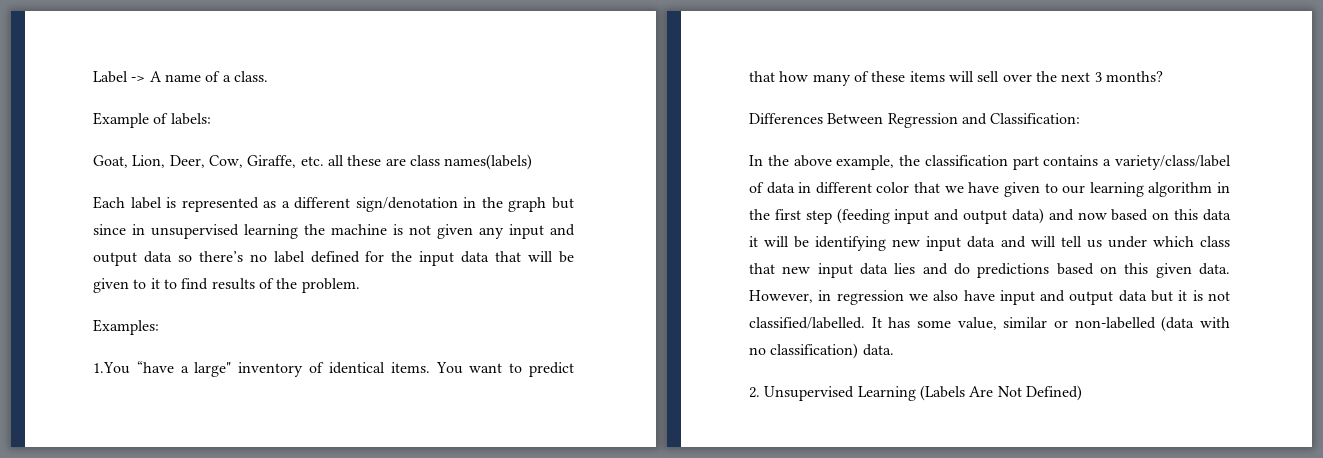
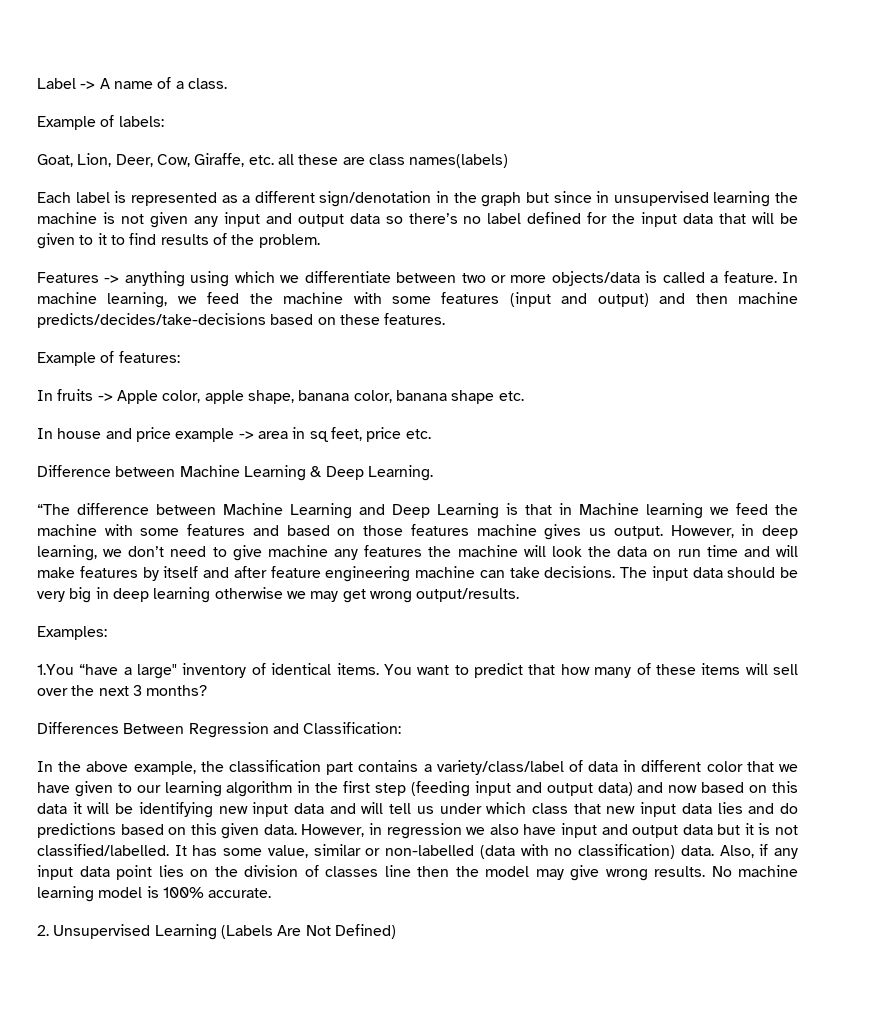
+ Features -> anything using which we differentiate between two or more objects/data is called a feature. In machine learning, we feed the machine with some features (input and output) and then machine predicts/decides/take-decisions based on these features.
+ Example of features:
+ In fruits -> Apple color, apple shape, banana color, banana shape etc.
+ In house and price example -> area in sq feet, price etc.
+ Difference between Machine Learning & Deep Learning.
+ “The difference between Machine Learning and Deep Learning is that in Machine learning we feed the machine with some features and based on those features machine gives us output. However, in deep learning, we don’t need to give machine any features the machine will look the data on run time and will make features by itself and after feature engineering machine can take decisions. The input data should be very big in deep learning otherwise we may get wrong output/results.
+ Also, if any input data point lies on the division of classes line then the model may give wrong results. No machine learning model is 100% accurate.

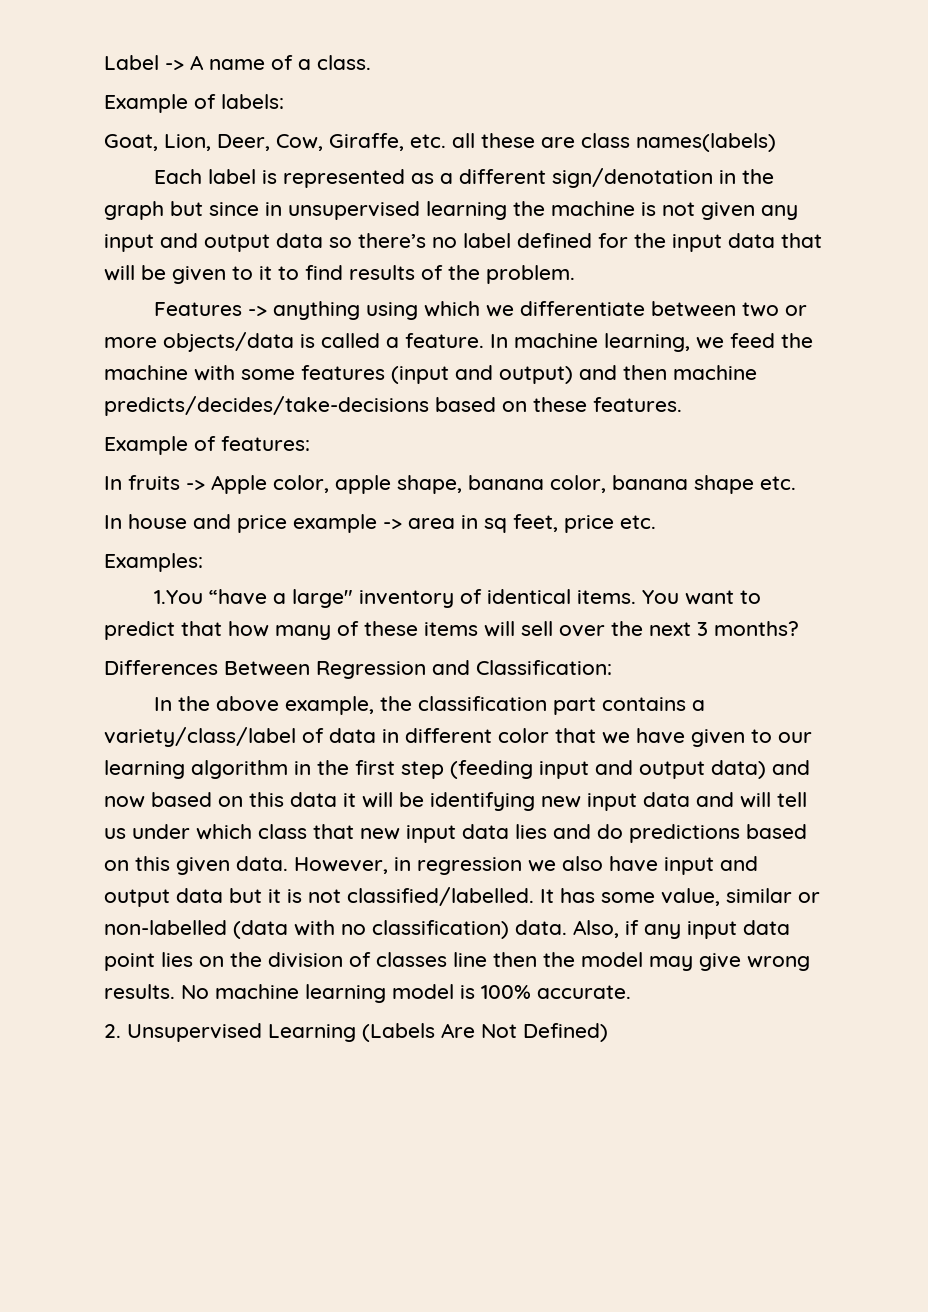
- Difference between Machine Learning & Deep Learning.
- “The difference between Machine Learning and Deep Learning is that in Machine learning we feed the machine with some features and based on those features machine gives us output. However, in deep learning, we don’t need to give machine any features the machine will look the data on run time and will make features by itself and after feature engineering machine can take decisions. The input data should be very big in deep learning otherwise we may get wrong output/results.

